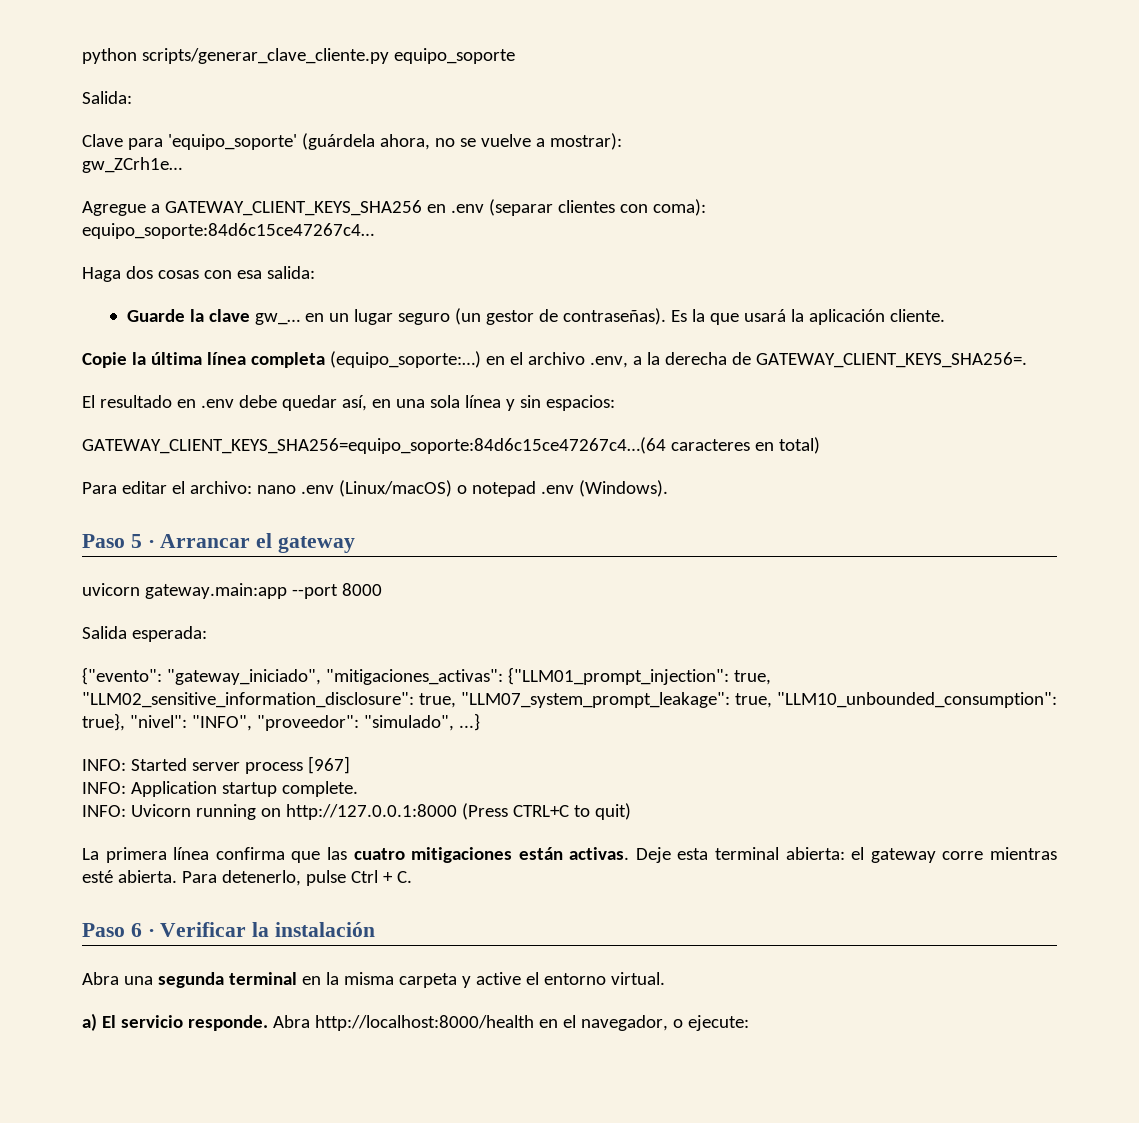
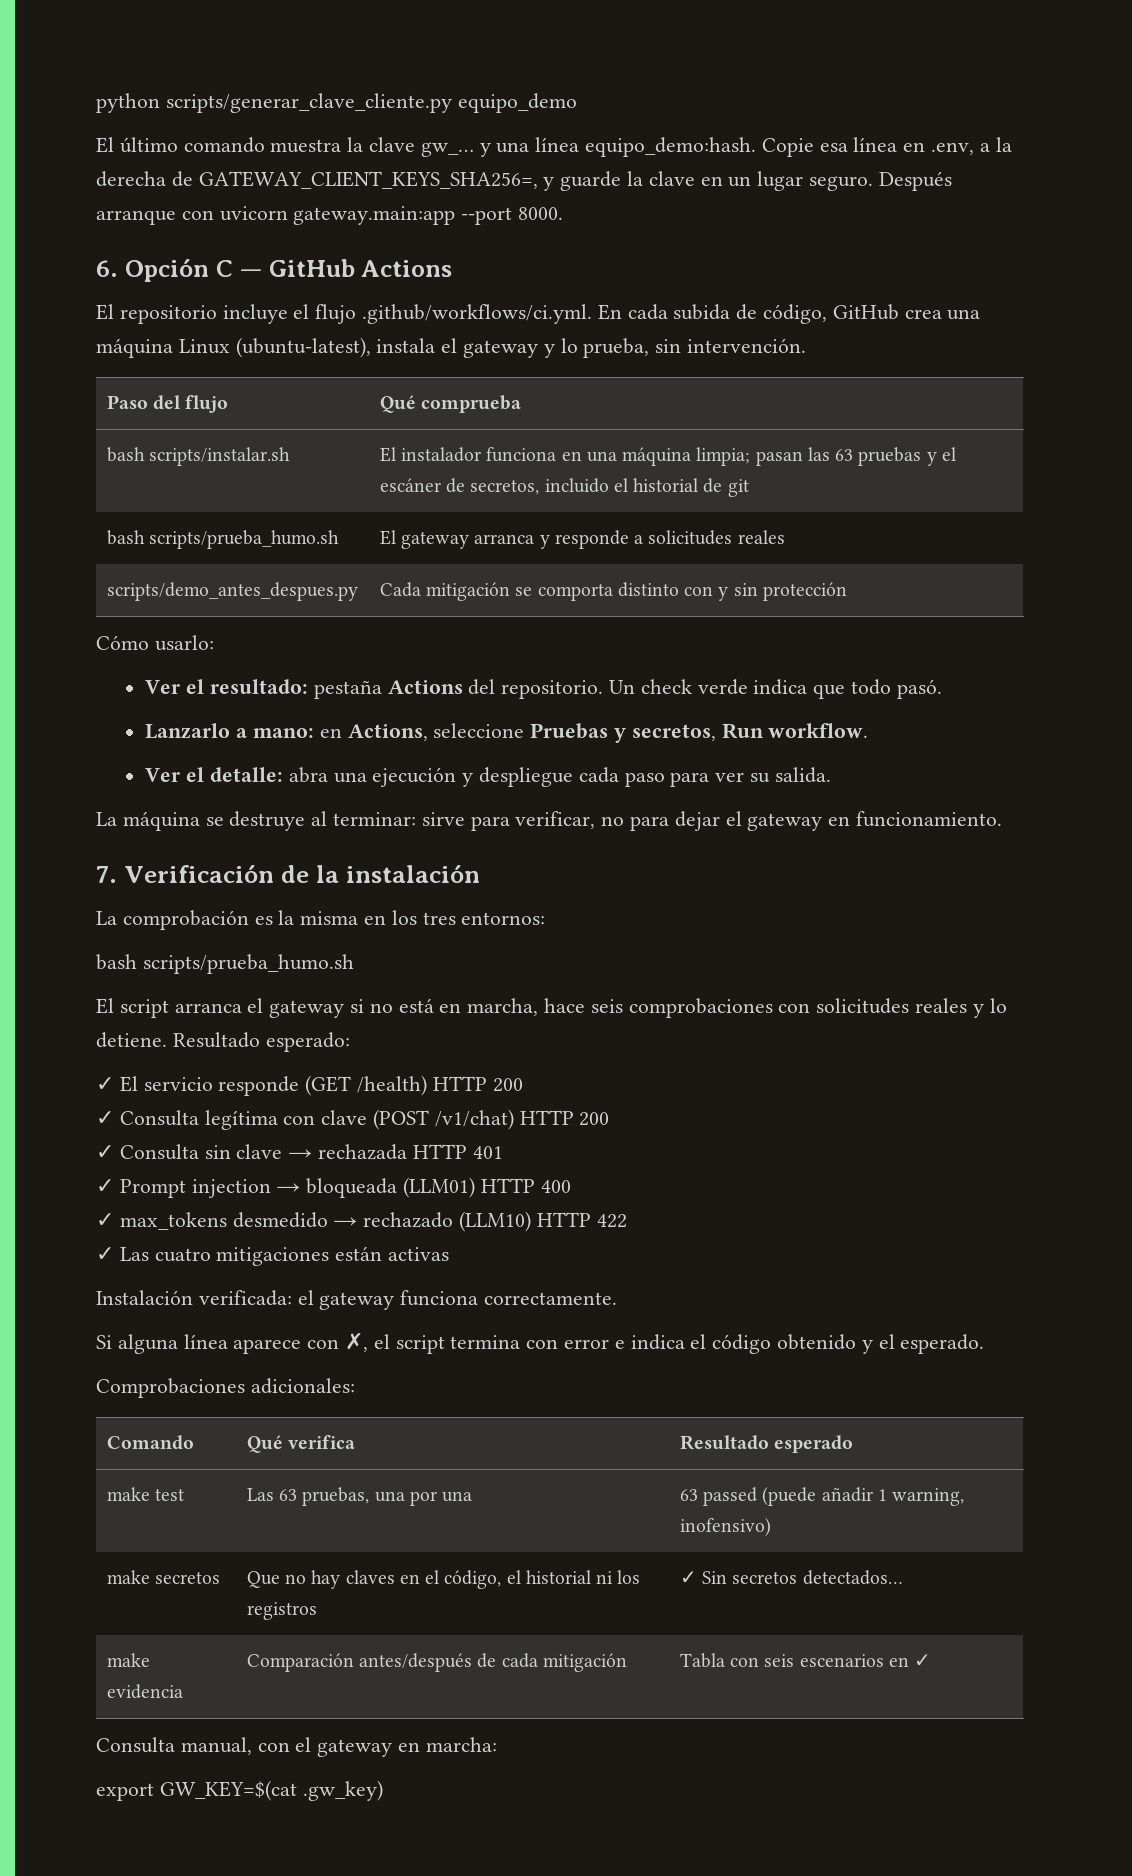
- python scripts/generar_clave_cliente.py equipo_soporte
- Salida:
- Clave para 'equipo_soporte' (guárdela ahora, no se vuelve a mostrar):
- gw_ZCrh1e…
- Agregue a GATEWAY_CLIENT_KEYS_SHA256 en .env (separar clientes con coma):
- equipo_soporte:84d6c15ce47267c4…
- Haga dos cosas con esa salida:
- Guarde la clave gw_… en un lugar seguro (un gestor de contraseñas). Es la que usará la aplicación cliente.
- Copie la última línea completa (equipo_soporte:…) en el archivo .env, a la derecha de GATEWAY_CLIENT_KEYS_SHA256=.
- El resultado en .env debe quedar así, en una sola línea y sin espacios:
- GATEWAY_CLIENT_KEYS_SHA256=equipo_soporte:84d6c15ce47267c4…(64 caracteres en total)
- Para editar el archivo: nano .env (Linux/macOS) o notepad .env (Windows).
- Paso 5 · Arrancar el gateway
- uvicorn gateway.main:app --port 8000
- Salida esperada:
- {"evento": "gateway_iniciado", "mitigaciones_activas": {"LLM01_prompt_injection": true, "LLM02_sensitive_information_disclosure": true, "LLM07_system_prompt_leakage": true, "LLM10_unbounded_consumption": true}, "nivel": "INFO", "proveedor": "simulado", ...}
- INFO: Started server process [967]
- INFO: Application startup complete.
- INFO: Uvicorn running on http://127.0.0.1:8000 (Press CTRL+C to quit)
- La primera línea confirma que las cuatro mitigaciones están activas. Deje esta terminal abierta: el gateway corre mientras esté abierta. Para detenerlo, pulse Ctrl + C.
- Paso 6 · Verificar la instalación
- Abra una segunda terminal en la misma carpeta y active el entorno virtual.
- a) El servicio responde. Abra http://localhost:8000/health en el navegador, o ejecute:
+ python scripts/generar_clave_cliente.py equipo_demo
+ El último comando muestra la clave gw_… y una línea equipo_demo:hash. Copie esa línea en .env, a la derecha de GATEWAY_CLIENT_KEYS_SHA256=, y guarde la clave en un lugar seguro. Después arranque con uvicorn gateway.main:app --port 8000.
+ 6. Opción C — GitHub Actions
+ El repositorio incluye el flujo .github/workflows/ci.yml. En cada subida de código, GitHub crea una máquina Linux (ubuntu-latest), instala el gateway y lo prueba, sin intervención.
+ Paso del flujo | Qué comprueba
+ bash scripts/instalar.sh | El instalador funciona en una máquina limpia; pasan las 63 pruebas y el escáner de secretos, incluido el historial de git
+ bash scripts/prueba_humo.sh | El gateway arranca y responde a solicitudes reales
+ scripts/demo_antes_despues.py | Cada mitigación se comporta distinto con y sin protección
+ Cómo usarlo:
+ Ver el resultado: pestaña Actions del repositorio. Un check verde indica que todo pasó.
+ Lanzarlo a mano: en Actions, seleccione Pruebas y secretos, Run workflow.
+ Ver el detalle: abra una ejecución y despliegue cada paso para ver su salida.
+ La máquina se destruye al terminar: sirve para verificar, no para dejar el gateway en funcionamiento.
+ 7. Verificación de la instalación
+ La comprobación es la misma en los tres entornos:
+ bash scripts/prueba_humo.sh
+ El script arranca el gateway si no está en marcha, hace seis comprobaciones con solicitudes reales y lo detiene. Resultado esperado:
+ ✓ El servicio responde (GET /health) HTTP 200
+ ✓ Consulta legítima con clave (POST /v1/chat) HTTP 200
+ ✓ Consulta sin clave → rechazada HTTP 401
+ ✓ Prompt injection → bloqueada (LLM01) HTTP 400
+ ✓ max_tokens desmedido → rechazado (LLM10) HTTP 422
+ ✓ Las cuatro mitigaciones están activas
+ Instalación verificada: el gateway funciona correctamente.
+ Si alguna línea aparece con ✗, el script termina con error e indica el código obtenido y el esperado.
+ Comprobaciones adicionales:
+ Comando | Qué verifica | Resultado esperado
+ make test | Las 63 pruebas, una por una | 63 passed (puede añadir 1 warning, inofensivo)
+ make secretos | Que no hay claves en el código, el historial ni los registros | ✓ Sin secretos detectados…
+ make evidencia | Comparación antes/después de cada mitigación | Tabla con seis escenarios en ✓
+ Consulta manual, con el gateway en marcha:
+ export GW_KEY=$(cat .gw_key)

